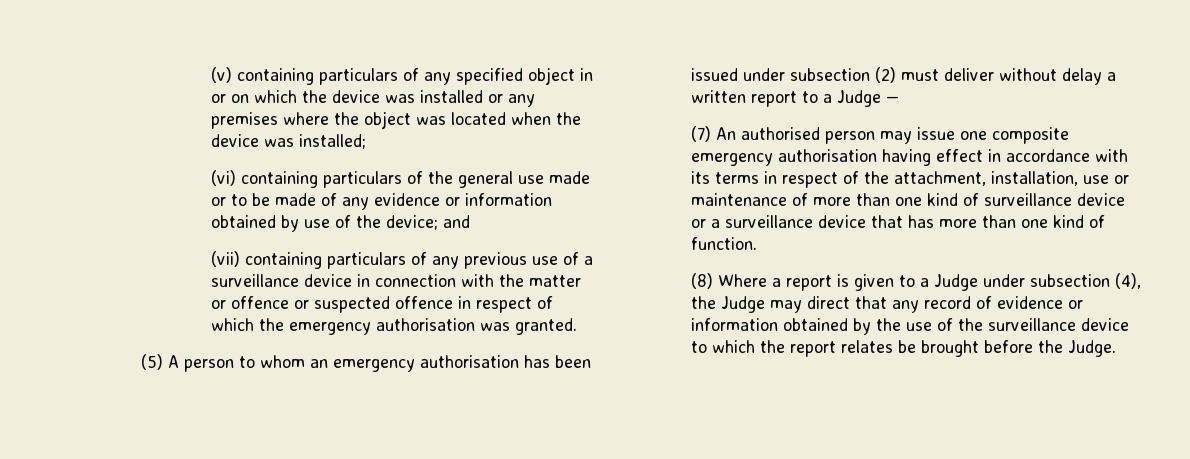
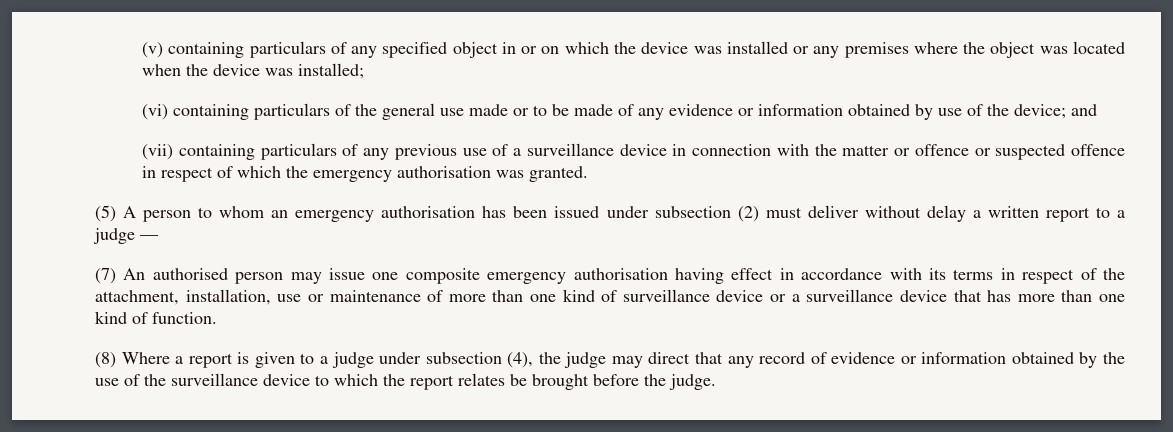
- (5) A person to whom an emergency authorisation has been issued under subsection (2) must deliver without delay a written report to a Judge —
+ (5) A person to whom an emergency authorisation has been issued under subsection (2) must deliver without delay a written report to a judge —
- (8) Where a report is given to a Judge under subsection (4), the Judge may direct that any record of evidence or information obtained by the use of the surveillance device to which the report relates be brought before the Judge.
+ (8) Where a report is given to a judge under subsection (4), the judge may direct that any record of evidence or information obtained by the use of the surveillance device to which the report relates be brought before the judge.

